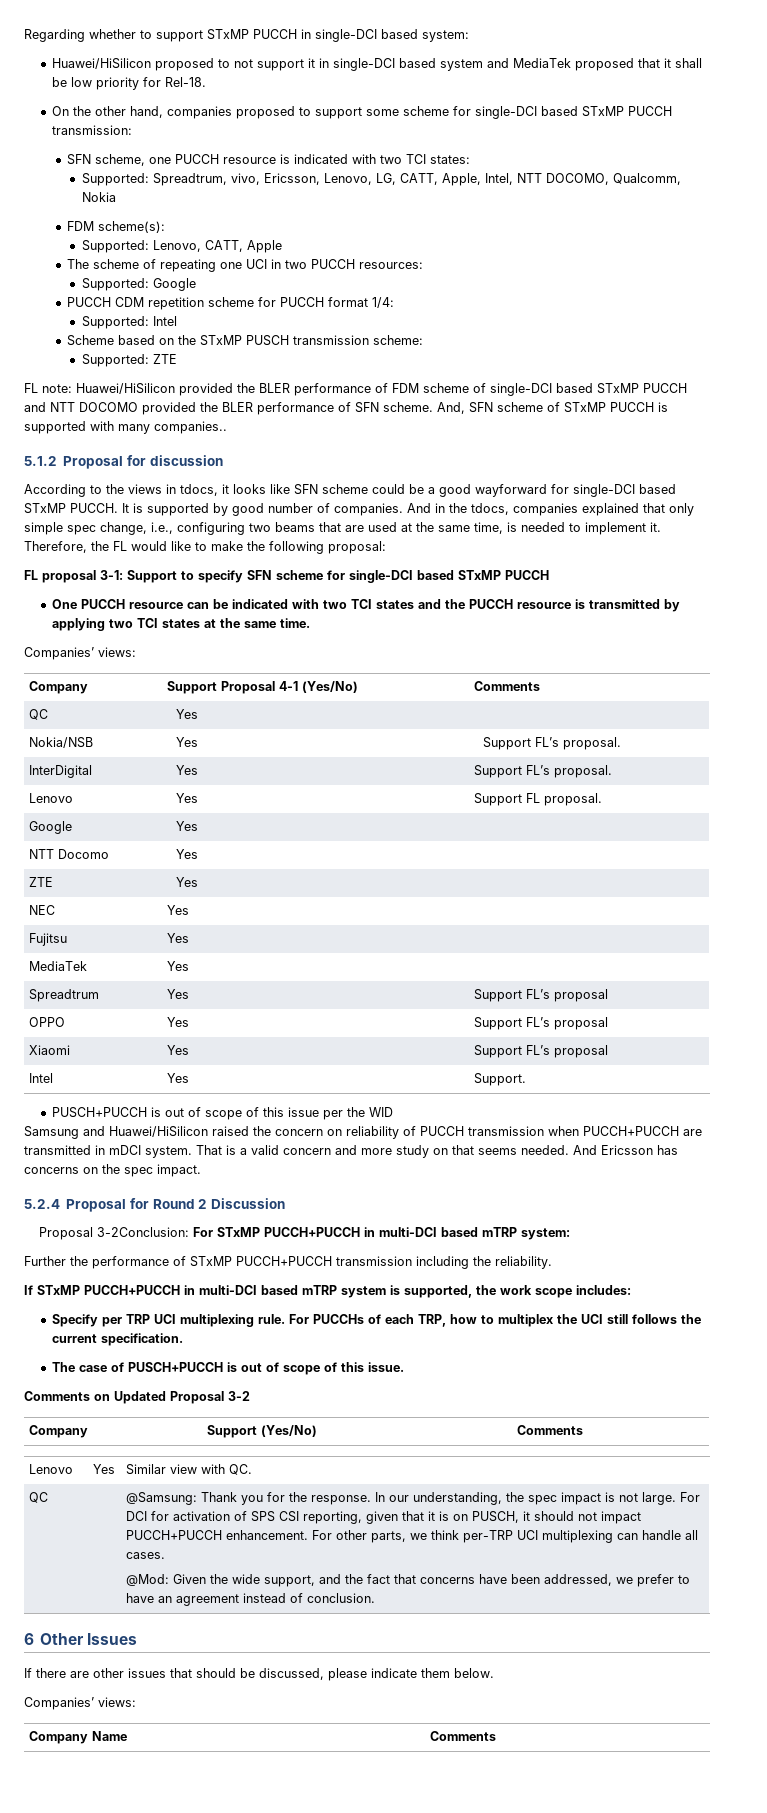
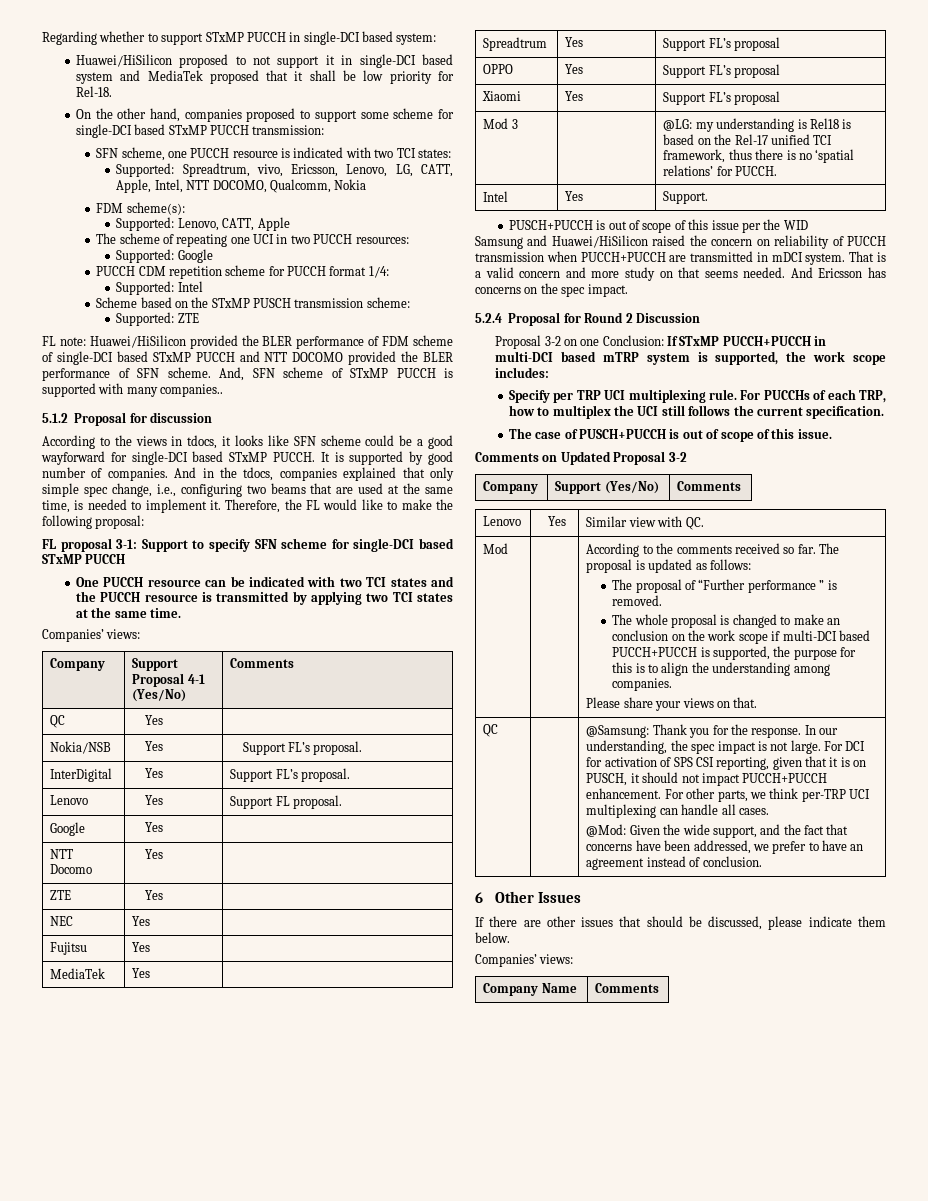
+ Mod 3 | | @LG: my understanding is Rel18 is based on the Rel-17 unified TCI framework, thus there is no ‘spatial relations’ for PUCCH.
- Proposal 3-2Conclusion: For STxMP PUCCH+PUCCH in multi-DCI based mTRP system:
- Further the performance of STxMP PUCCH+PUCCH transmission including the reliability.
- If STxMP PUCCH+PUCCH in multi-DCI based mTRP system is supported, the work scope includes:
+ Proposal 3-2 on one Conclusion: If STxMP PUCCH+PUCCH in multi-DCI based mTRP system is supported, the work scope includes:
+ Mod | | According to the comments received so far. The proposal is updated as follows:
+ The proposal of “Further performance ” is removed.
+ The whole proposal is changed to make an conclusion on the work scope if multi-DCI based PUCCH+PUCCH is supported, the purpose for this is to align the understanding among companies.
+ Please share your views on that.

